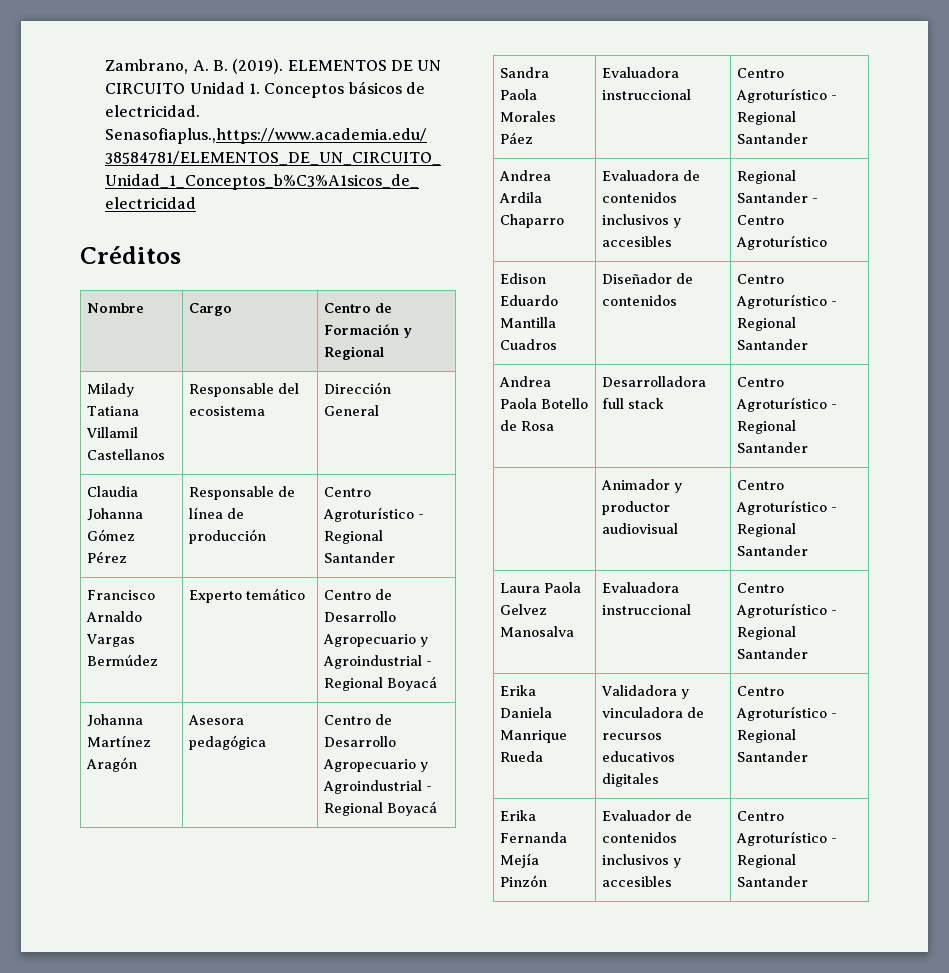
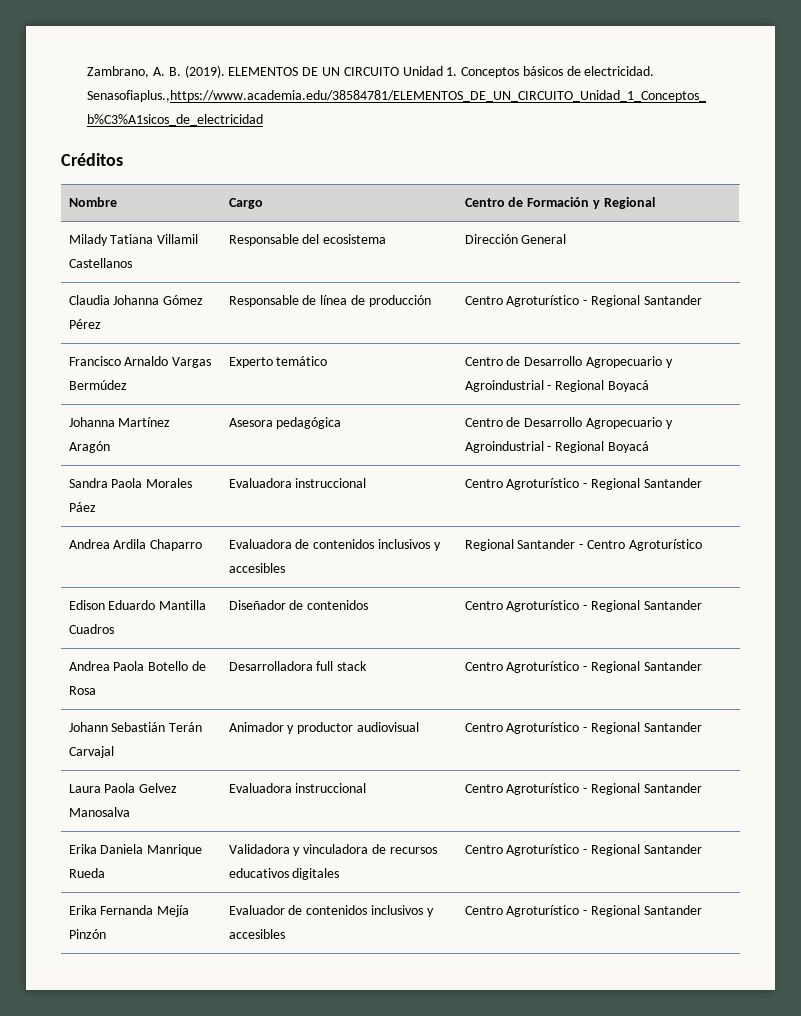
- | Animador y productor audiovisual | Centro Agroturístico - Regional Santander
+ Johann Sebastián Terán Carvajal | Animador y productor audiovisual | Centro Agroturístico - Regional Santander

